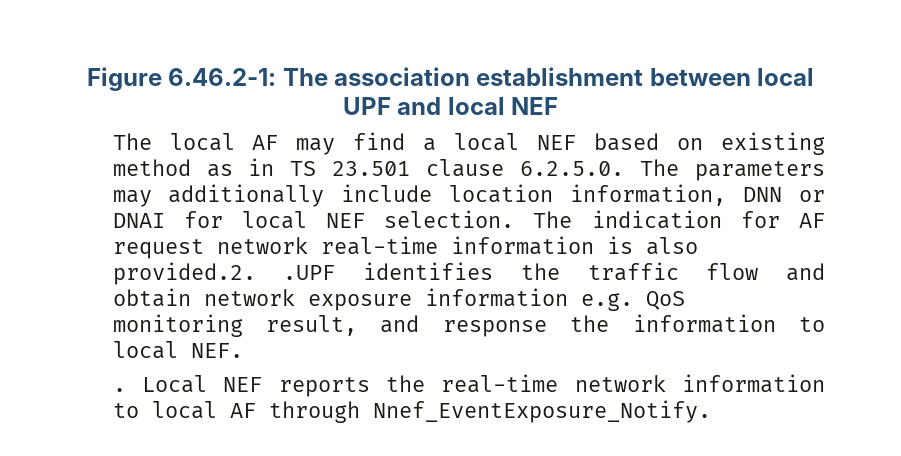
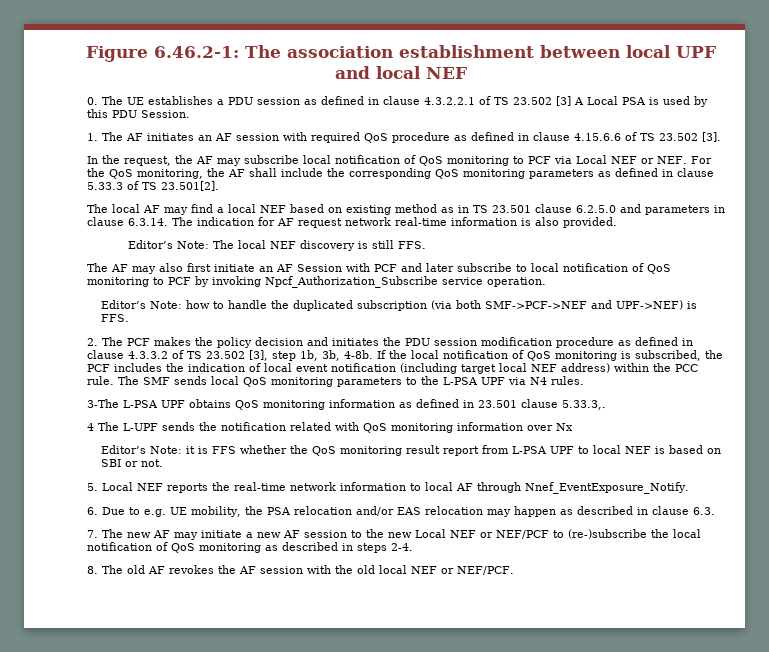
+ 0. The UE establishes a PDU session as defined in clause 4.3.2.2.1 of TS 23.502 [3] A Local PSA is used by this PDU Session.
+ 1. The AF initiates an AF session with required QoS procedure as defined in clause 4.15.6.6 of TS 23.502 [3].
+ In the request, the AF may subscribe local notification of QoS monitoring to PCF via Local NEF or NEF. For the QoS monitoring, the AF shall include the corresponding QoS monitoring parameters as defined in clause 5.33.3 of TS 23.501[2].
- The local AF may find a local NEF based on existing method as in TS 23.501 clause 6.2.5.0. The parameters may additionally include location information, DNN or DNAI for local NEF selection. The indication for AF request network real-time information is also provided.2. .UPF identifies the traffic flow and obtain network exposure information e.g. QoS monitoring result, and response the information to local NEF.
- . Local NEF reports the real-time network information to local AF through Nnef_EventExposure_Notify.
+ The local AF may find a local NEF based on existing method as in TS 23.501 clause 6.2.5.0 and parameters in clause 6.3.14. The indication for AF request network real-time information is also provided.
+ Editor’s Note: The local NEF discovery is still FFS.
+ The AF may also first initiate an AF Session with PCF and later subscribe to local notification of QoS monitoring to PCF by invoking Npcf_Authorization_Subscribe service operation.
+ Editor’s Note: how to handle the duplicated subscription (via both SMF->PCF->NEF and UPF->NEF) is FFS.
+ 2. The PCF makes the policy decision and initiates the PDU session modification procedure as defined in clause 4.3.3.2 of TS 23.502 [3], step 1b, 3b, 4-8b. If the local notification of QoS monitoring is subscribed, the PCF includes the indication of local event notification (including target local NEF address) within the PCC rule. The SMF sends local QoS monitoring parameters to the L-PSA UPF via N4 rules.
+ 3-The L-PSA UPF obtains QoS monitoring information as defined in 23.501 clause 5.33.3,.
+ 4 The L-UPF sends the notification related with QoS monitoring information over Nx
+ Editor’s Note: it is FFS whether the QoS monitoring result report from L-PSA UPF to local NEF is based on SBI or not.
+ 5. Local NEF reports the real-time network information to local AF through Nnef_EventExposure_Notify.
+ 6. Due to e.g. UE mobility, the PSA relocation and/or EAS relocation may happen as described in clause 6.3.
+ 7. The new AF may initiate a new AF session to the new Local NEF or NEF/PCF to (re-)subscribe the local notification of QoS monitoring as described in steps 2-4.
+ 8. The old AF revokes the AF session with the old local NEF or NEF/PCF.

